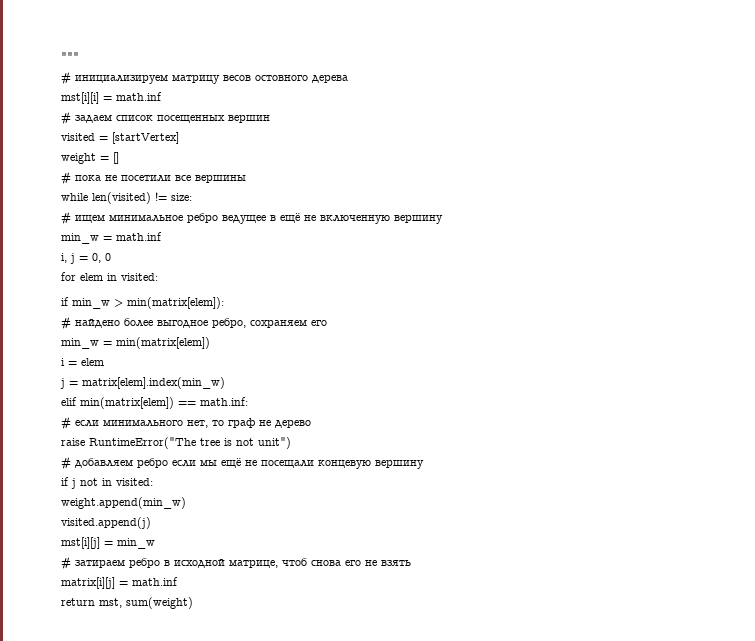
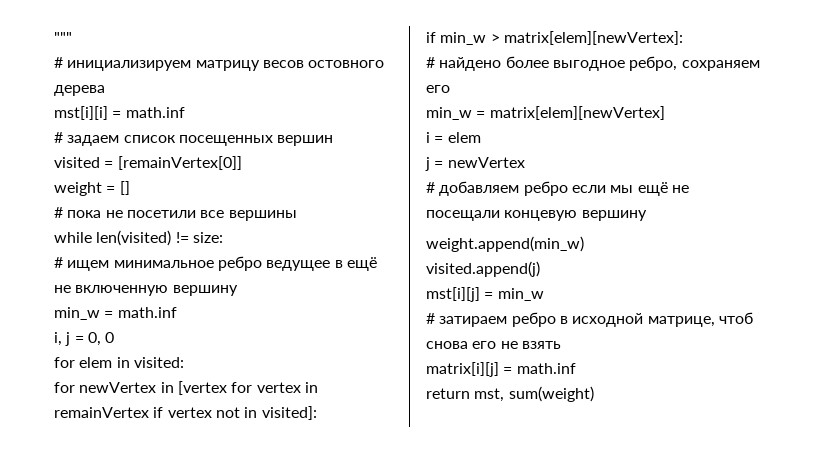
- visited = [startVertex]
+ visited = [remainVertex[0]]
+ for newVertex in [vertex for vertex in remainVertex if vertex not in visited]:
- if min_w > min(matrix[elem]):
+ if min_w > matrix[elem][newVertex]:
- min_w = min(matrix[elem])
+ min_w = matrix[elem][newVertex]
- j = matrix[elem].index(min_w)
- elif min(matrix[elem]) == math.inf:
- # если минимального нет, то граф не дерево
- raise RuntimeError("The tree is not unit")
+ j = newVertex
- if j not in visited:

